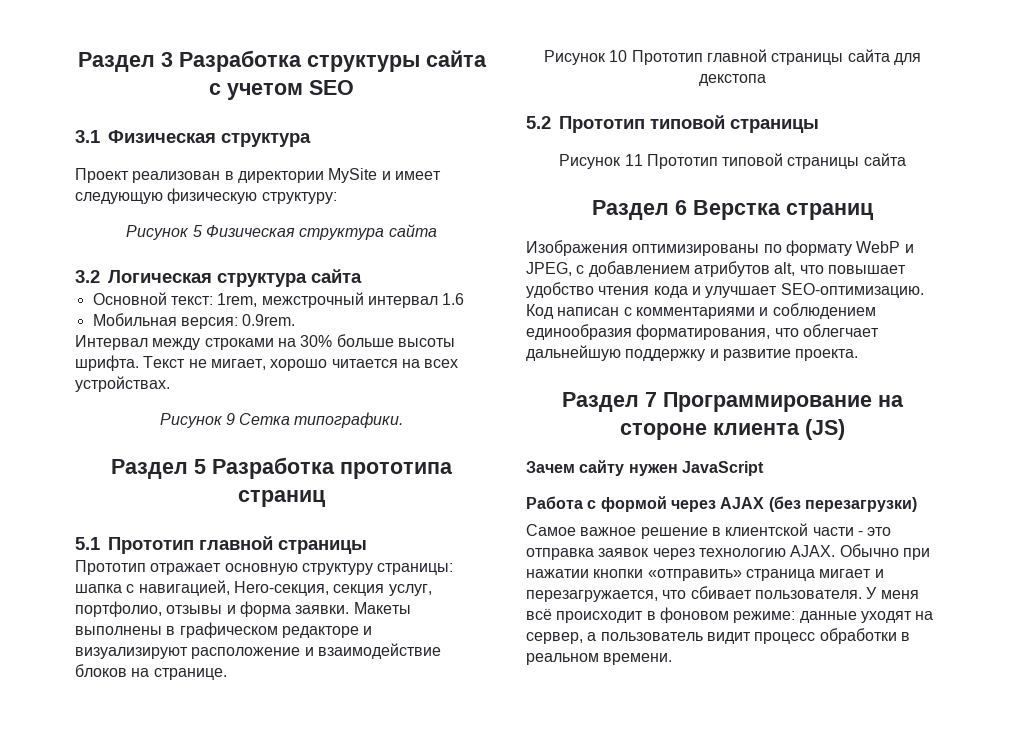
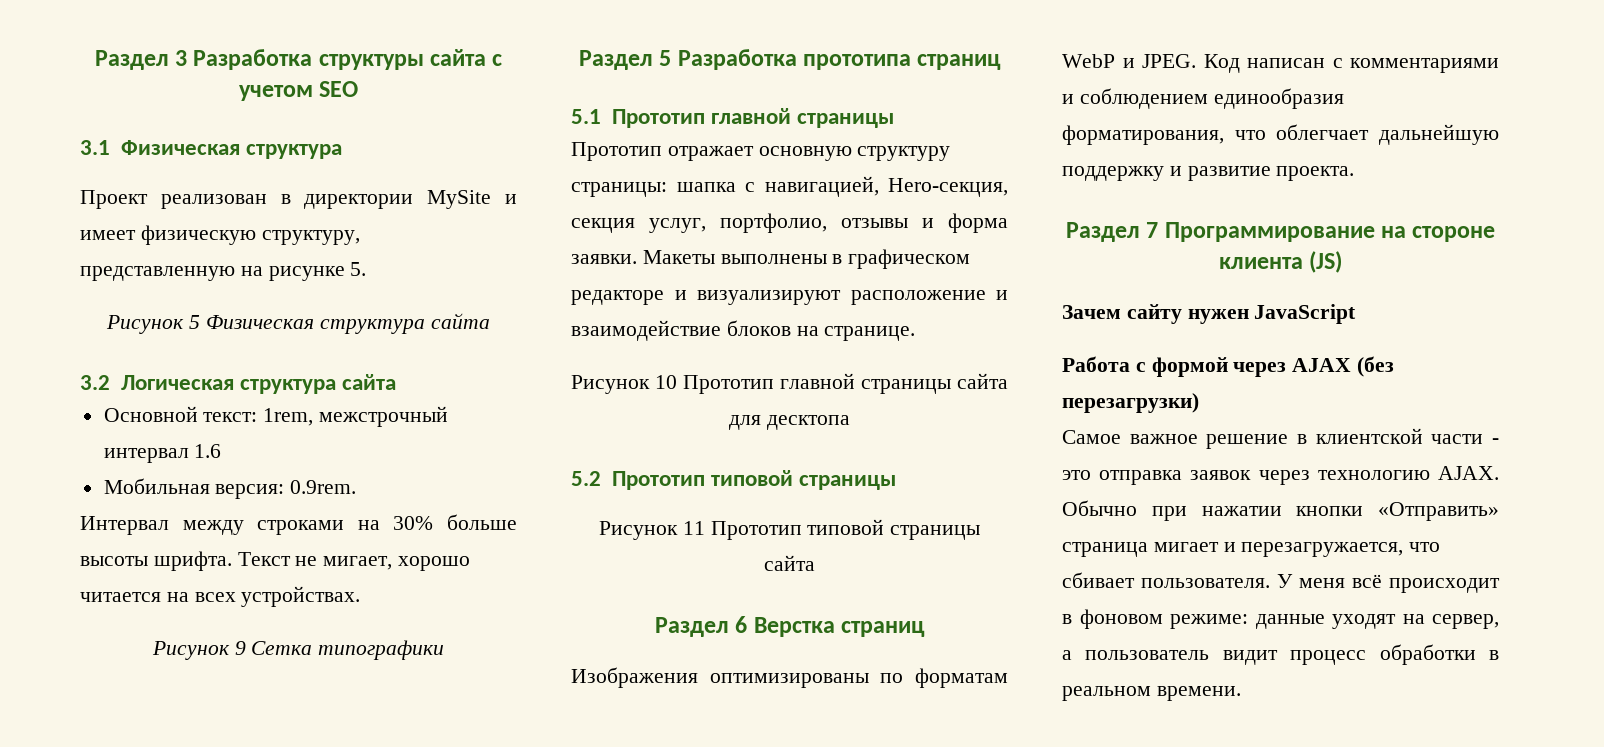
- Проект реализован в директории MySite и имеет следующую физическую структуру:
+ Проект реализован в директории MySite и имеет физическую структуру, представленную на рисунке 5.
- Рисунок 9 Сетка типографики.
+ Рисунок 9 Сетка типографики
- Рисунок 10 Прототип главной страницы сайта для декстопа
+ Рисунок 10 Прототип главной страницы сайта для десктопа
- Изображения оптимизированы по формату WebP и JPEG, с добавлением атрибутов alt, что повышает удобство чтения кода и улучшает SEO‑оптимизацию.
+ Изображения оптимизированы по форматам WebP и JPEG.
- Обычно при нажатии кнопки «отправить» страница мигает и перезагружается, что сбивает пользователя.
+ Обычно при нажатии кнопки «Отправить» страница мигает и перезагружается, что сбивает пользователя.

